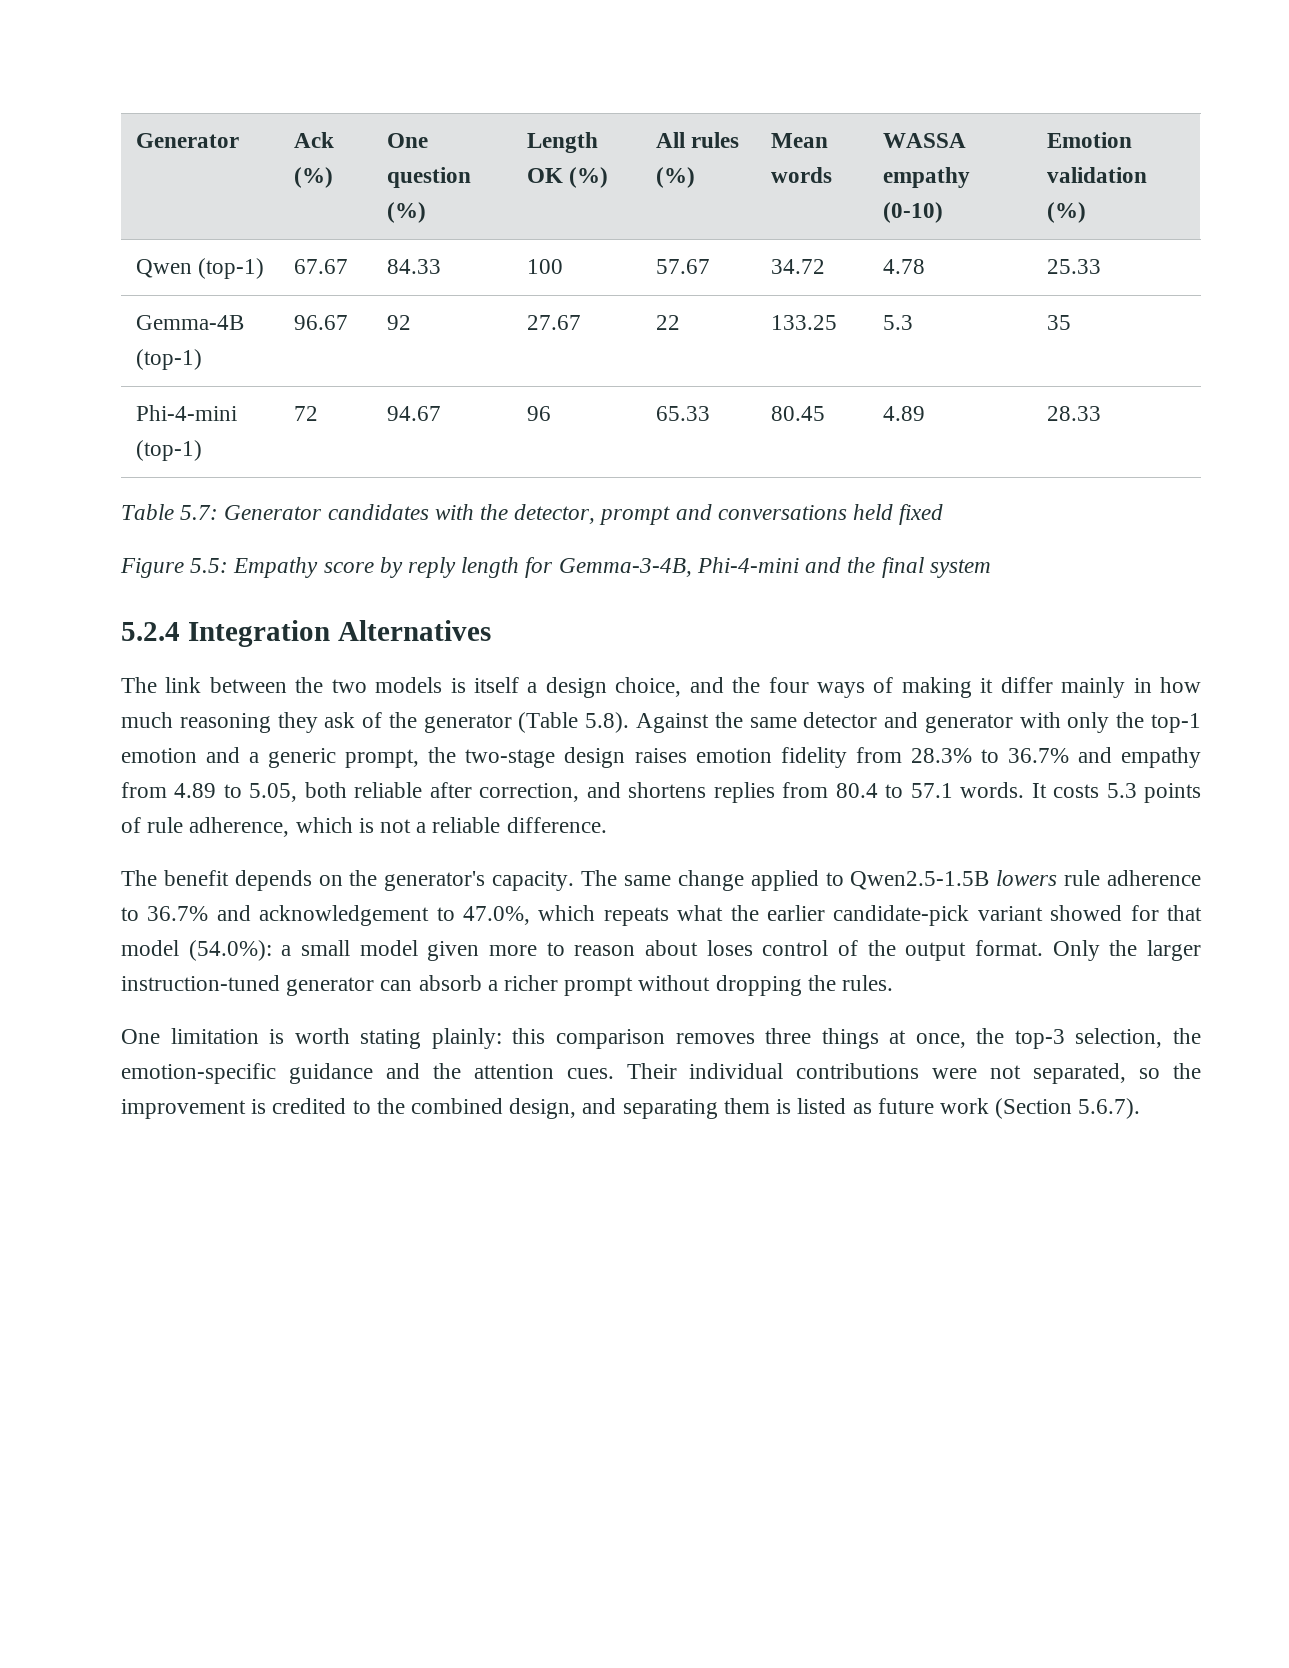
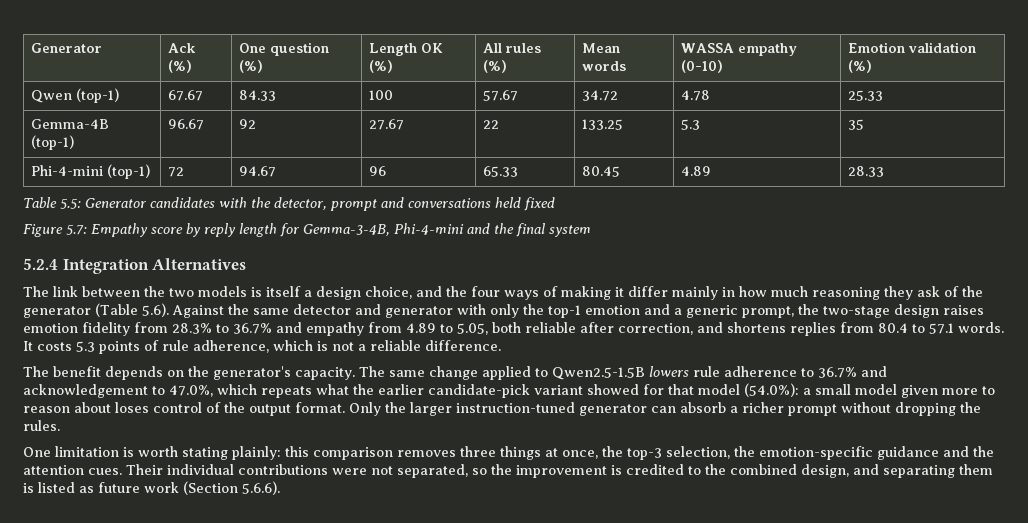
- Table 5.7: Generator candidates with the detector, prompt and conversations held fixed
+ Table 5.5: Generator candidates with the detector, prompt and conversations held fixed
- Figure 5.5: Empathy score by reply length for Gemma-3-4B, Phi-4-mini and the final system
+ Figure 5.7: Empathy score by reply length for Gemma-3-4B, Phi-4-mini and the final system
- The link between the two models is itself a design choice, and the four ways of making it differ mainly in how much reasoning they ask of the generator (Table 5.8). Against the same detector and generator with only the top-1 emotion and a generic prompt, the two-stage design raises emotion fidelity from 28.3% to 36.7% and empathy from 4.89 to 5.05, both reliable after correction, and shortens replies from 80.4 to 57.1 words.
+ The link between the two models is itself a design choice, and the four ways of making it differ mainly in how much reasoning they ask of the generator (Table 5.6). Against the same detector and generator with only the top-1 emotion and a generic prompt, the two-stage design raises emotion fidelity from 28.3% to 36.7% and empathy from 4.89 to 5.05, both reliable after correction, and shortens replies from 80.4 to 57.1 words.
- Their individual contributions were not separated, so the improvement is credited to the combined design, and separating them is listed as future work (Section 5.6.7).
+ Their individual contributions were not separated, so the improvement is credited to the combined design, and separating them is listed as future work (Section 5.6.6).

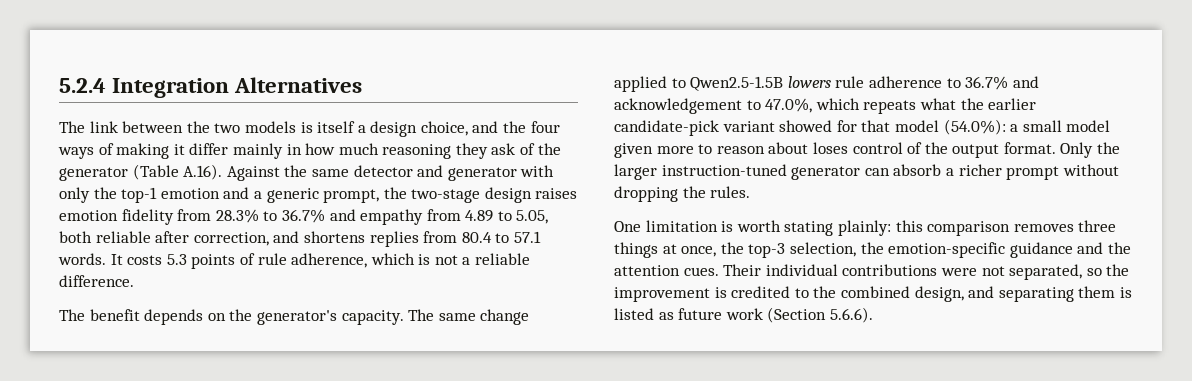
- Generator | Ack (%) | One question (%) | Length OK (%) | All rules (%) | Mean words | WASSA empathy (0-10) | Emotion validation (%)
- Qwen (top-1) | 67.67 | 84.33 | 100 | 57.67 | 34.72 | 4.78 | 25.33
- Gemma-4B (top-1) | 96.67 | 92 | 27.67 | 22 | 133.25 | 5.3 | 35
- Phi-4-mini (top-1) | 72 | 94.67 | 96 | 65.33 | 80.45 | 4.89 | 28.33
- Table 5.5: Generator candidates with the detector, prompt and conversations held fixed
- Figure 5.7: Empathy score by reply length for Gemma-3-4B, Phi-4-mini and the final system
- The link between the two models is itself a design choice, and the four ways of making it differ mainly in how much reasoning they ask of the generator (Table 5.6). Against the same detector and generator with only the top-1 emotion and a generic prompt, the two-stage design raises emotion fidelity from 28.3% to 36.7% and empathy from 4.89 to 5.05, both reliable after correction, and shortens replies from 80.4 to 57.1 words.
+ The link between the two models is itself a design choice, and the four ways of making it differ mainly in how much reasoning they ask of the generator (Table A.16). Against the same detector and generator with only the top-1 emotion and a generic prompt, the two-stage design raises emotion fidelity from 28.3% to 36.7% and empathy from 4.89 to 5.05, both reliable after correction, and shortens replies from 80.4 to 57.1 words.

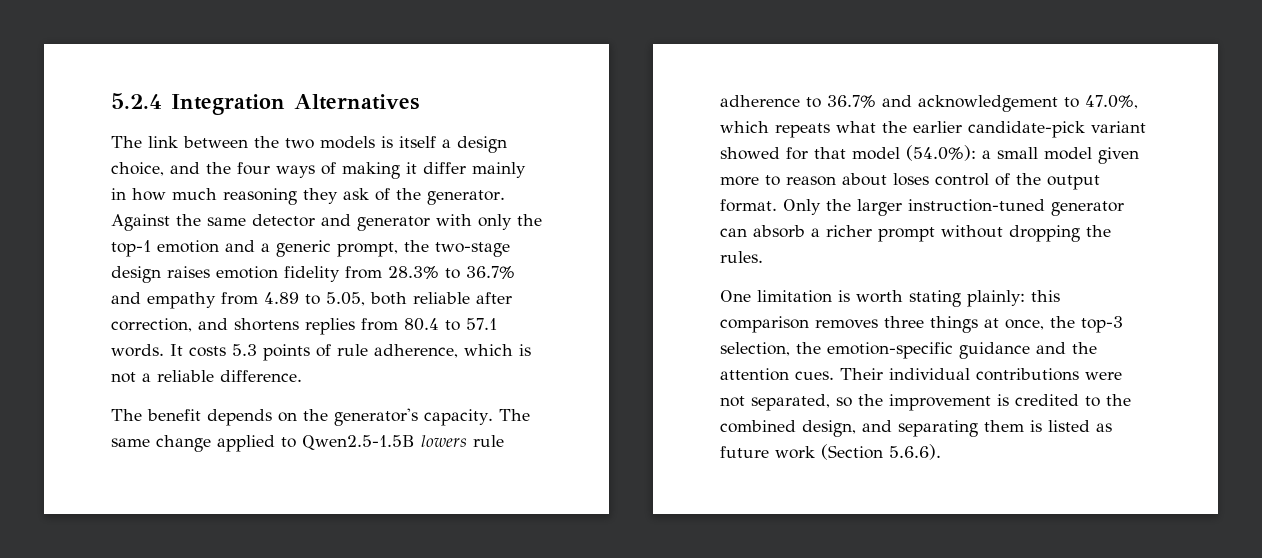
- The link between the two models is itself a design choice, and the four ways of making it differ mainly in how much reasoning they ask of the generator (Table A.16). Against the same detector and generator with only the top-1 emotion and a generic prompt, the two-stage design raises emotion fidelity from 28.3% to 36.7% and empathy from 4.89 to 5.05, both reliable after correction, and shortens replies from 80.4 to 57.1 words.
+ The link between the two models is itself a design choice, and the four ways of making it differ mainly in how much reasoning they ask of the generator. Against the same detector and generator with only the top-1 emotion and a generic prompt, the two-stage design raises emotion fidelity from 28.3% to 36.7% and empathy from 4.89 to 5.05, both reliable after correction, and shortens replies from 80.4 to 57.1 words.

